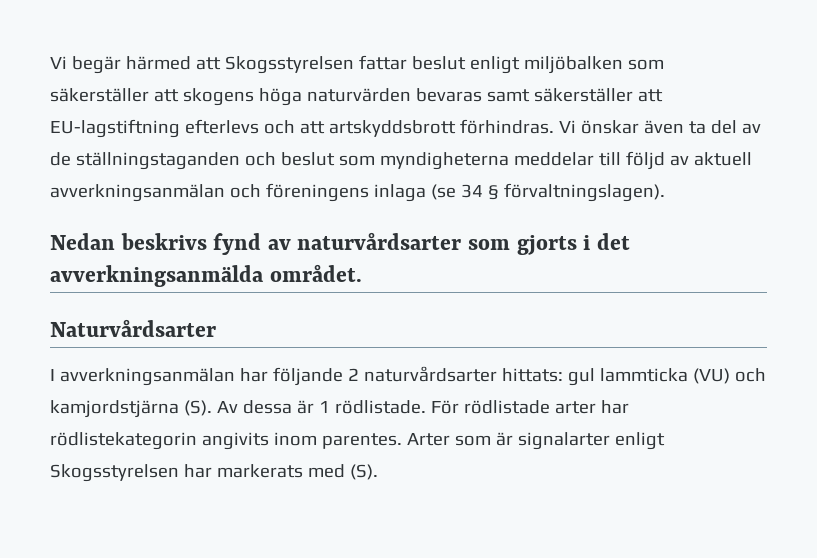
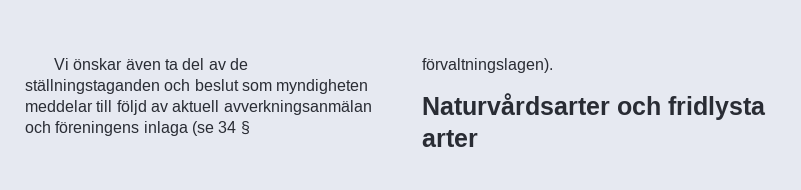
- Vi begär härmed att Skogsstyrelsen fattar beslut enligt miljöbalken som säkerställer att skogens höga naturvärden bevaras samt säkerställer att EU-lagstiftning efterlevs och att artskyddsbrott förhindras. Vi önskar även ta del av de ställningstaganden och beslut som myndigheterna meddelar till följd av aktuell avverkningsanmälan och föreningens inlaga (se 34 § förvaltningslagen).
+ Vi önskar även ta del av de ställningstaganden och beslut som myndigheten meddelar till följd av aktuell avverkningsanmälan och föreningens inlaga (se 34 § förvaltningslagen).
- Nedan beskrivs fynd av naturvårdsarter som gjorts i det avverkningsanmälda området.
- Naturvårdsarter
- I avverkningsanmälan har följande 2 naturvårdsarter hittats: gul lammticka (VU) och kamjordstjärna (S). Av dessa är 1 rödlistade. För rödlistade arter har rödlistekategorin angivits inom parentes. Arter som är signalarter enligt Skogsstyrelsen har markerats med (S).
+ Naturvårdsarter och fridlysta arter

